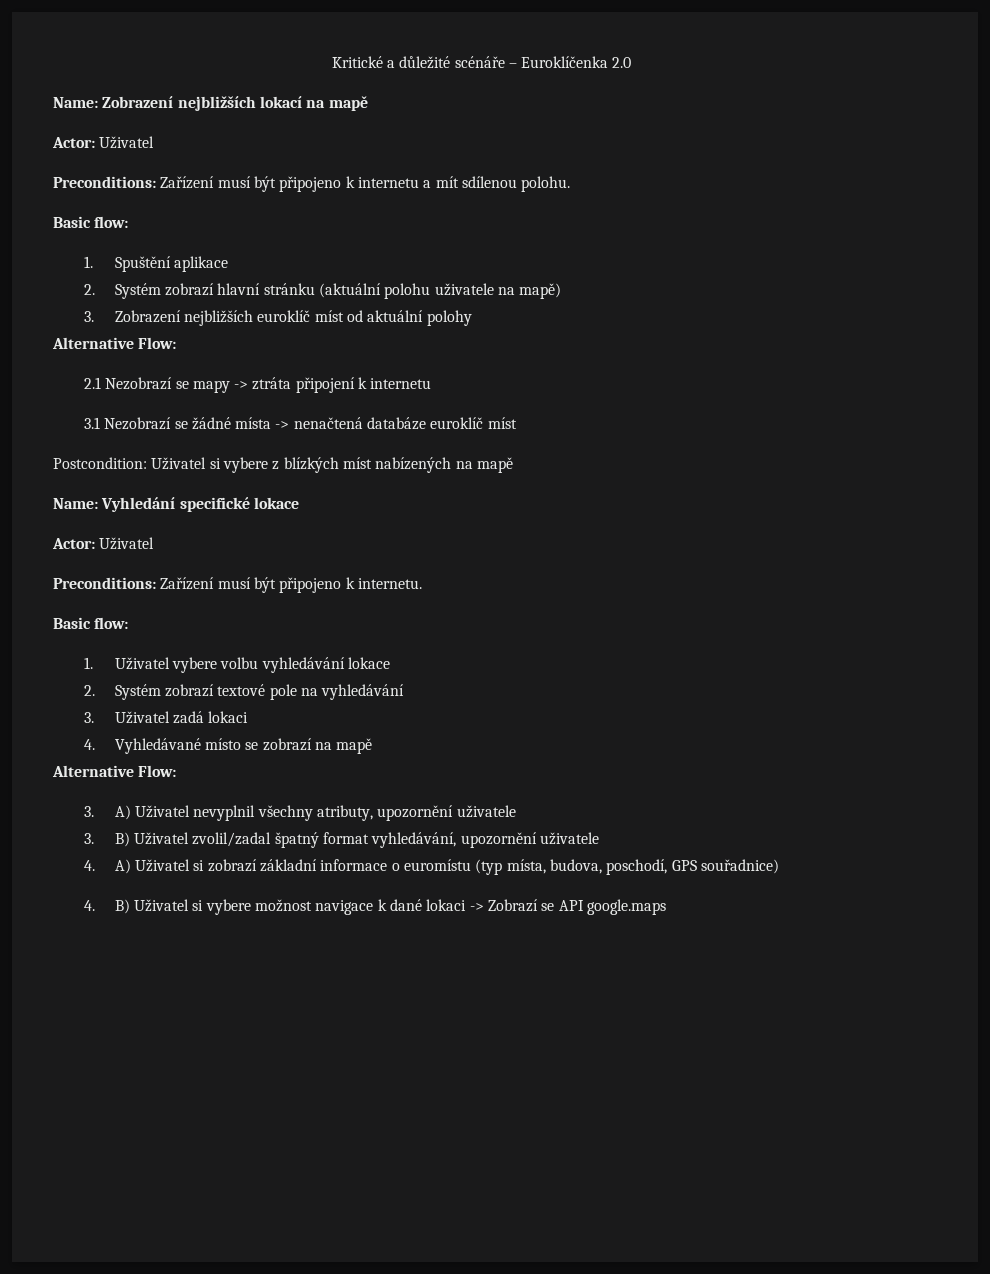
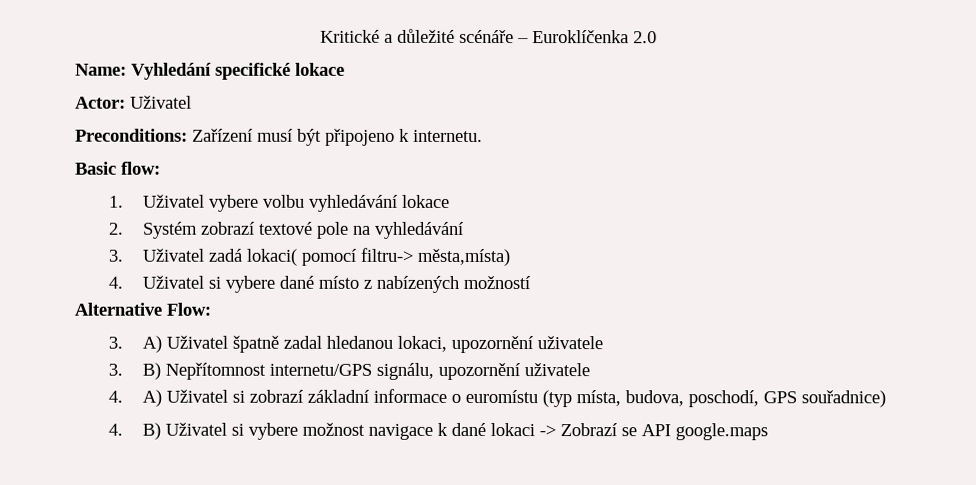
- Name: Zobrazení nejbližších lokací na mapě
- Actor: Uživatel
- Preconditions: Zařízení musí být připojeno k internetu a mít sdílenou polohu.
- Basic flow:
- 1. Spuštění aplikace
- 2. Systém zobrazí hlavní stránku (aktuální polohu uživatele na mapě)
- 3. Zobrazení nejbližších euroklíč míst od aktuální polohy
- Alternative Flow:
- 2.1 Nezobrazí se mapy -> ztráta připojení k internetu
- 3.1 Nezobrazí se žádné místa -> nenačtená databáze euroklíč míst
- Postcondition: Uživatel si vybere z blízkých míst nabízených na mapě
- 3. Uživatel zadá lokaci
- 4. Vyhledávané místo se zobrazí na mapě
+ 3. Uživatel zadá lokaci( pomocí filtru-> města,místa)
+ 4. Uživatel si vybere dané místo z nabízených možností
- 3. A) Uživatel nevyplnil všechny atributy, upozornění uživatele
+ 3. A) Uživatel špatně zadal hledanou lokaci, upozornění uživatele
- 3. B) Uživatel zvolil/zadal špatný format vyhledávání, upozornění uživatele
+ 3. B) Nepřítomnost internetu/GPS signálu, upozornění uživatele

